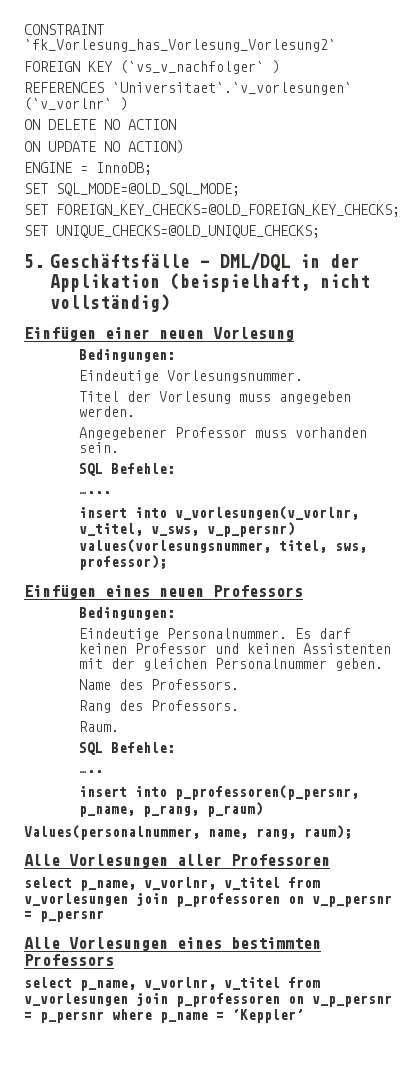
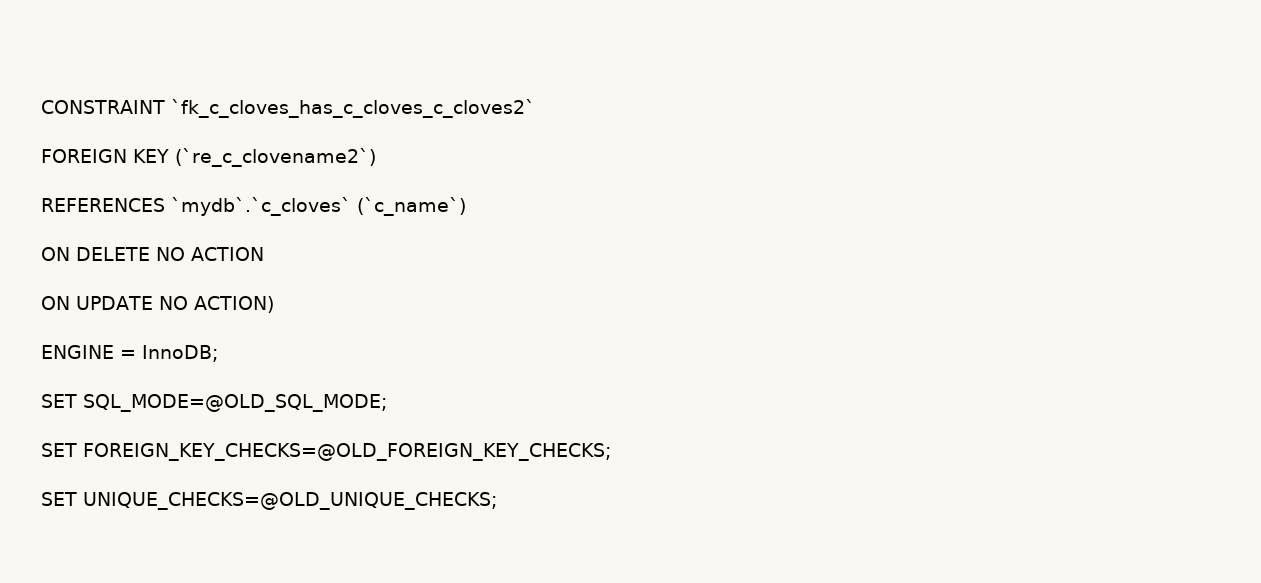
- CONSTRAINT `fk_Vorlesung_has_Vorlesung_Vorlesung2`
+ CONSTRAINT `fk_c_cloves_has_c_cloves_c_cloves2`
- FOREIGN KEY (`vs_v_nachfolger` )
+ FOREIGN KEY (`re_c_clovename2`)
- REFERENCES `Universitaet`.`v_vorlesungen` (`v_vorlnr` )
+ REFERENCES `mydb`.`c_cloves` (`c_name`)
- 5. Geschäftsfälle - DML/DQL in der Applikation (beispielhaft, nicht vollständig)
- Einfügen einer neuen Vorlesung
- Bedingungen:
- Eindeutige Vorlesungsnummer.
- Titel der Vorlesung muss angegeben werden.
- Angegebener Professor muss vorhanden sein.
- SQL Befehle:
- …...
- insert into v_vorlesungen(v_vorlnr, v_titel, v_sws, v_p_persnr) values(vorlesungsnummer, titel, sws, professor);
- Einfügen eines neuen Professors
- Bedingungen:
- Eindeutige Personalnummer. Es darf keinen Professor und keinen Assistenten mit der gleichen Personalnummer geben.
- Name des Professors.
- Rang des Professors.
- Raum.
- SQL Befehle:
- …..
- insert into p_professoren(p_persnr, p_name, p_rang, p_raum)
- Values(personalnummer, name, rang, raum);
- Alle Vorlesungen aller Professoren
- select p_name, v_vorlnr, v_titel from v_vorlesungen join p_professoren on v_p_persnr = p_persnr
- Alle Vorlesungen eines bestimmten Professors
- select p_name, v_vorlnr, v_titel from v_vorlesungen join p_professoren on v_p_persnr = p_persnr where p_name = ‘Keppler’

